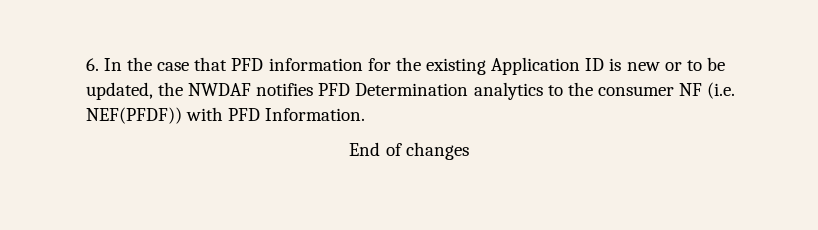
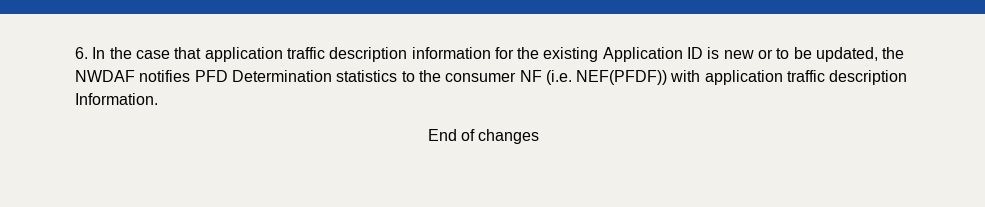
- 6. In the case that PFD information for the existing Application ID is new or to be updated, the NWDAF notifies PFD Determination analytics to the consumer NF (i.e. NEF(PFDF)) with PFD Information.
+ 6. In the case that application traffic description information for the existing Application ID is new or to be updated, the NWDAF notifies PFD Determination statistics to the consumer NF (i.e. NEF(PFDF)) with application traffic description Information.

